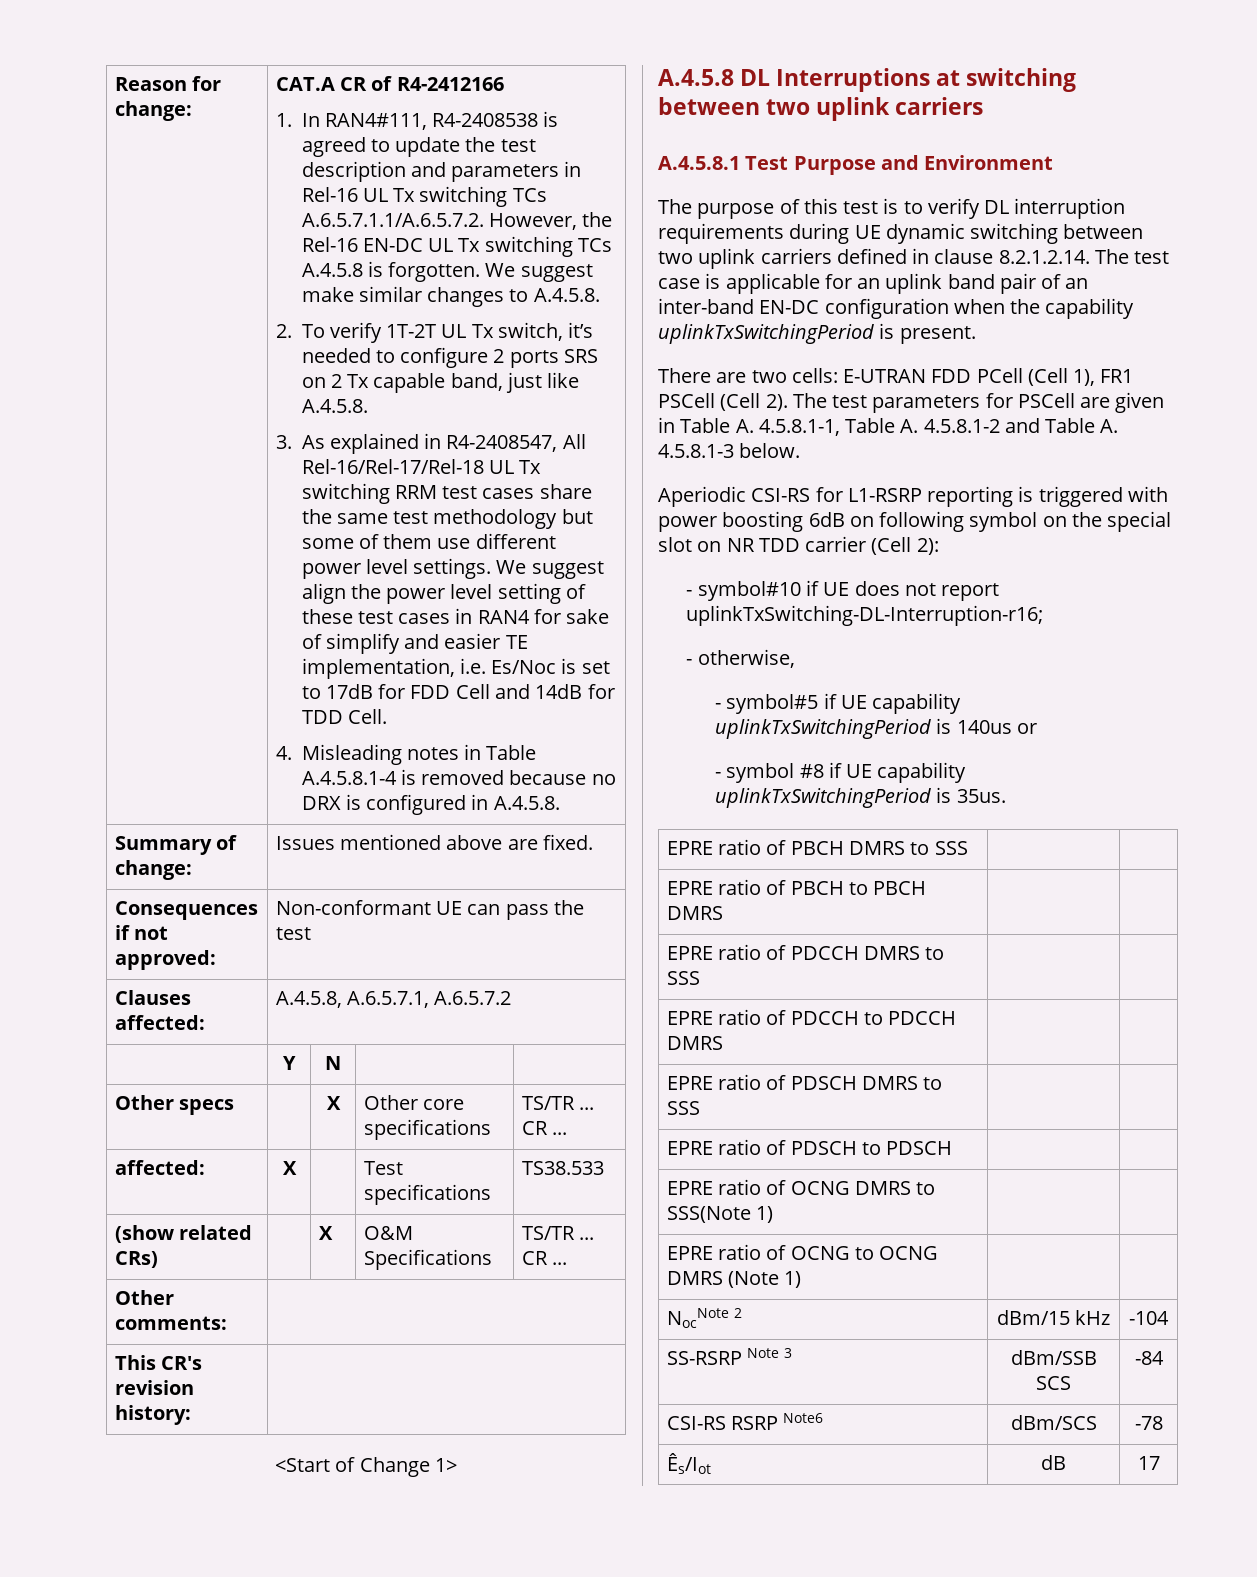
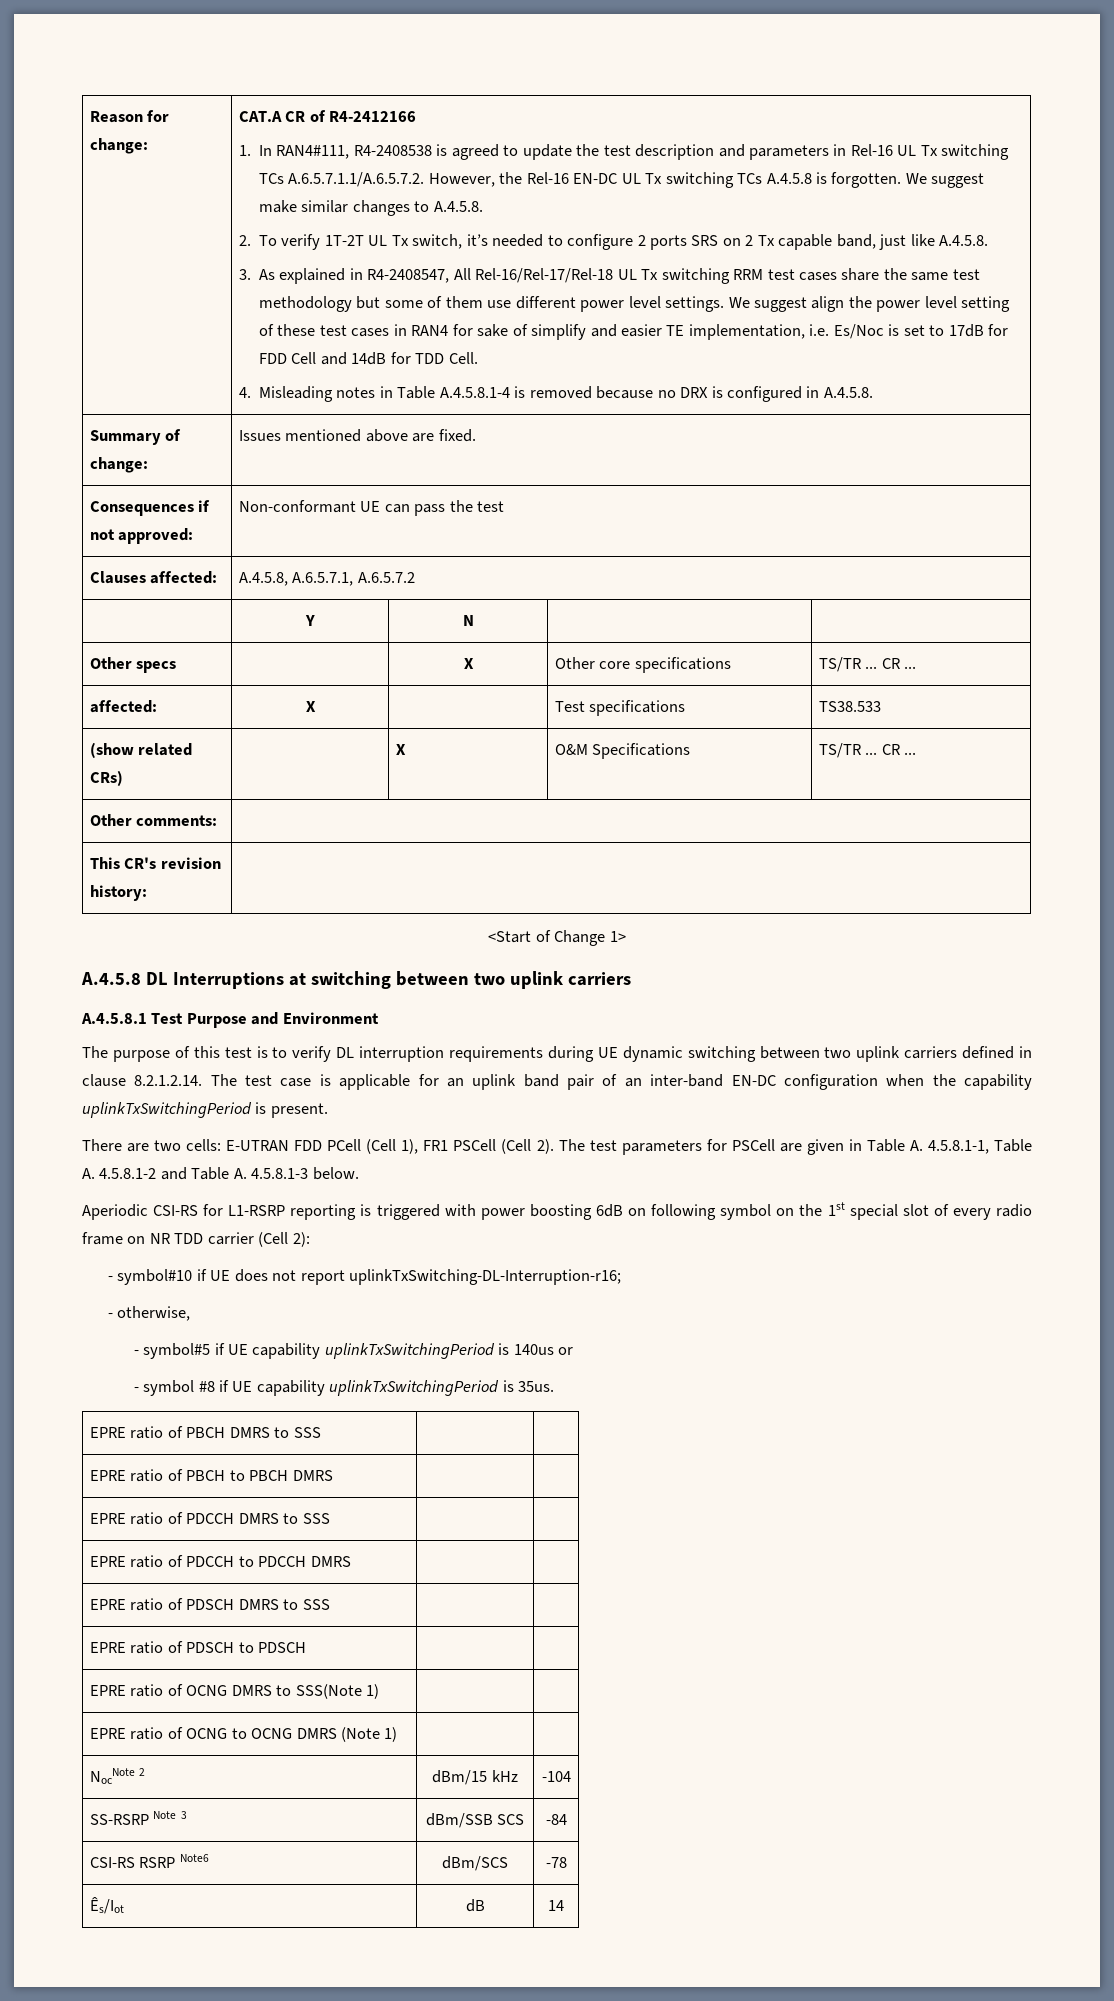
- Aperiodic CSI-RS for L1-RSRP reporting is triggered with power boosting 6dB on following symbol on the special slot on NR TDD carrier (Cell 2):
+ Aperiodic CSI-RS for L1-RSRP reporting is triggered with power boosting 6dB on following symbol on the 1st special slot of every radio frame on NR TDD carrier (Cell 2):
- Ês/Iot | dB | 17
+ Ês/Iot | dB | 14

